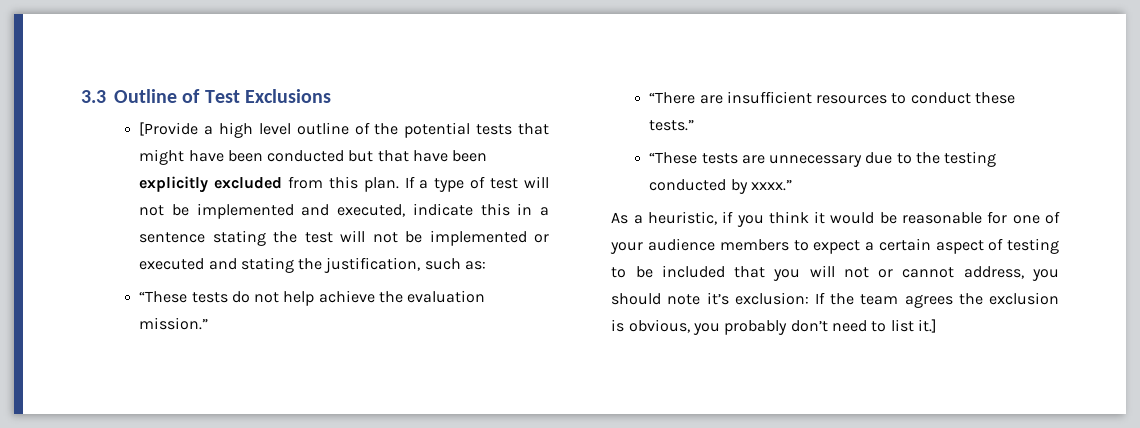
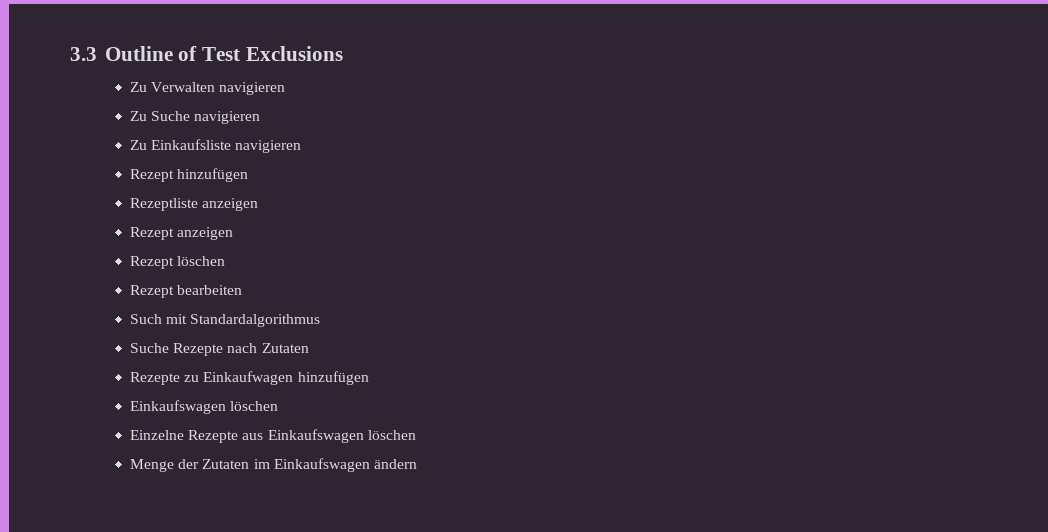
- [Provide a high level outline of the potential tests that might have been conducted but that have been explicitly excluded from this plan. If a type of test will not be implemented and executed, indicate this in a sentence stating the test will not be implemented or executed and stating the justification, such as:
- “These tests do not help achieve the evaluation mission.”
- “There are insufficient resources to conduct these tests.”
- “These tests are unnecessary due to the testing conducted by xxxx.”
- As a heuristic, if you think it would be reasonable for one of your audience members to expect a certain aspect of testing to be included that you will not or cannot address, you should note it’s exclusion: If the team agrees the exclusion is obvious, you probably don’t need to list it.]
+ Zu Verwalten navigieren
+ Zu Suche navigieren
+ Zu Einkaufsliste navigieren
+ Rezept hinzufügen
+ Rezeptliste anzeigen
+ Rezept anzeigen
+ Rezept löschen
+ Rezept bearbeiten
+ Such mit Standardalgorithmus
+ Suche Rezepte nach Zutaten
+ Rezepte zu Einkaufwagen hinzufügen
+ Einkaufswagen löschen
+ Einzelne Rezepte aus Einkaufswagen löschen
+ Menge der Zutaten im Einkaufswagen ändern

